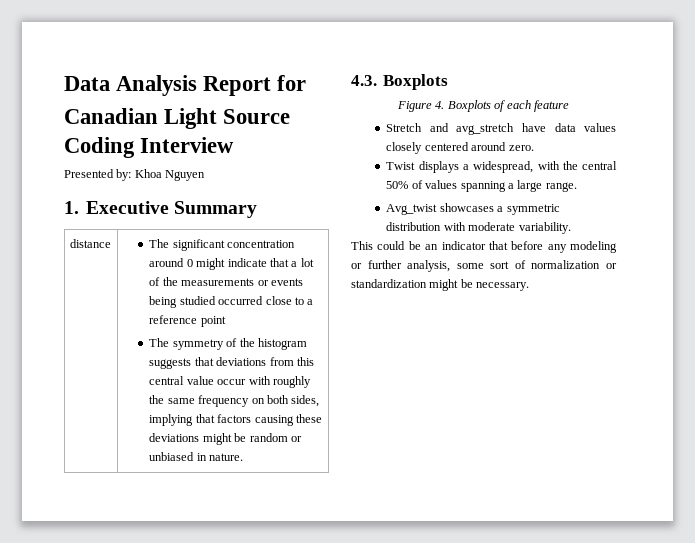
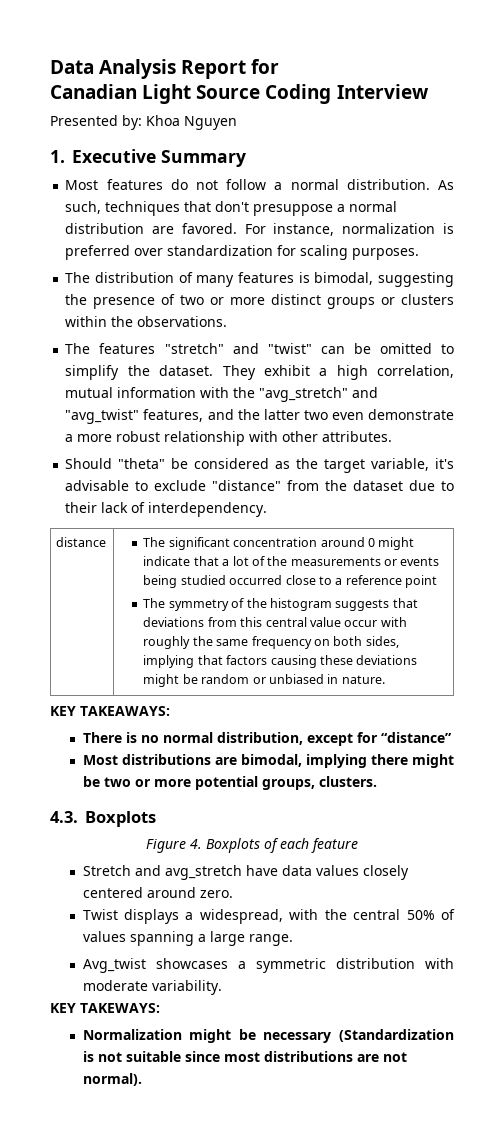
+ Most features do not follow a normal distribution. As such, techniques that don't presuppose a normal distribution are favored. For instance, normalization is preferred over standardization for scaling purposes.
+ The distribution of many features is bimodal, suggesting the presence of two or more distinct groups or clusters within the observations.
+ The features "stretch" and "twist" can be omitted to simplify the dataset. They exhibit a high correlation, mutual information with the "avg_stretch" and "avg_twist" features, and the latter two even demonstrate a more robust relationship with other attributes.
+ Should "theta" be considered as the target variable, it's advisable to exclude "distance" from the dataset due to their lack of interdependency.
+ KEY TAKEAWAYS:
+ There is no normal distribution, except for “distance”
+ Most distributions are bimodal, implying there might be two or more potential groups, clusters.
- This could be an indicator that before any modeling or further analysis, some sort of normalization or standardization might be necessary.
+ KEY TAKEWAYS:
+ Normalization might be necessary (Standardization is not suitable since most distributions are not normal).

